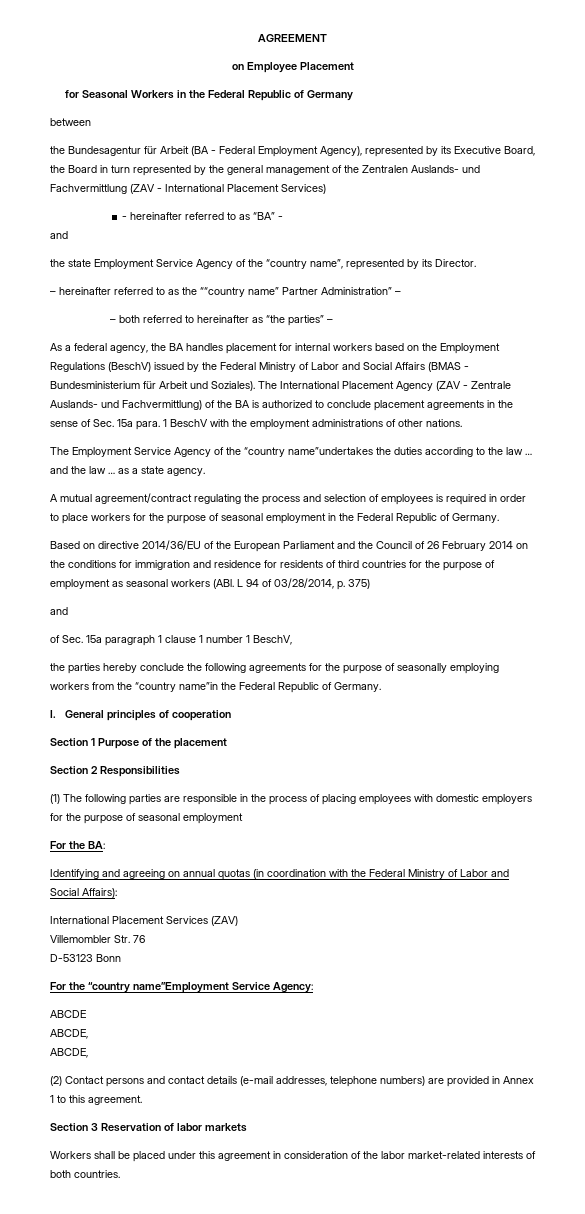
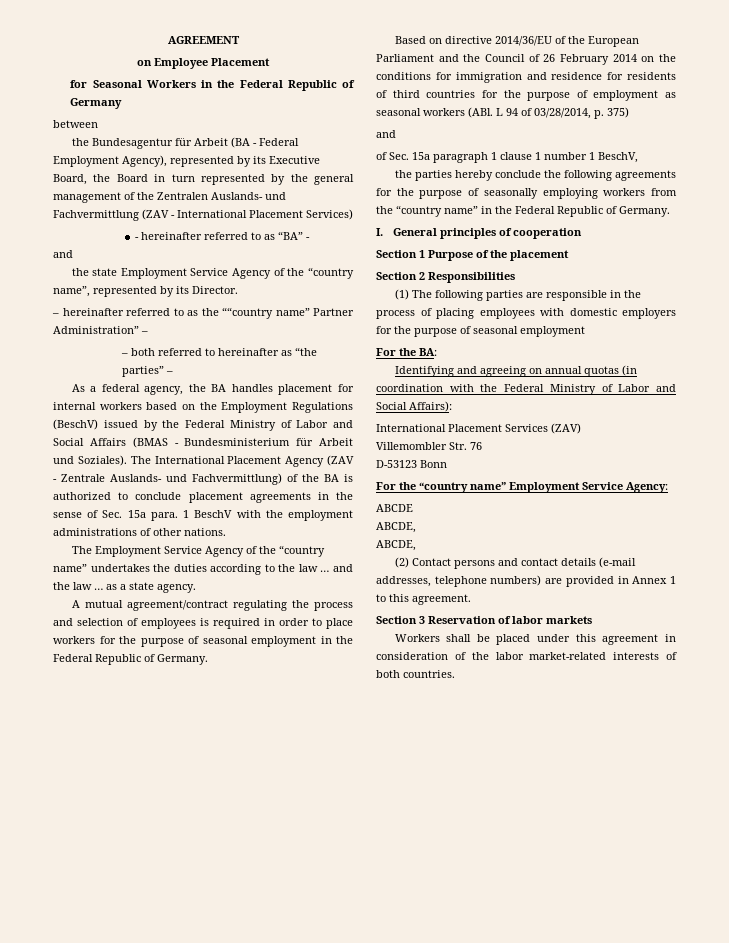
- The Employment Service Agency of the “country name”undertakes the duties according to the law … and the law … as a state agency.
+ The Employment Service Agency of the “country name” undertakes the duties according to the law … and the law … as a state agency.
- the parties hereby conclude the following agreements for the purpose of seasonally employing workers from the “country name”in the Federal Republic of Germany.
+ the parties hereby conclude the following agreements for the purpose of seasonally employing workers from the “country name” in the Federal Republic of Germany.
- For the “country name”Employment Service Agency:
+ For the “country name” Employment Service Agency:

